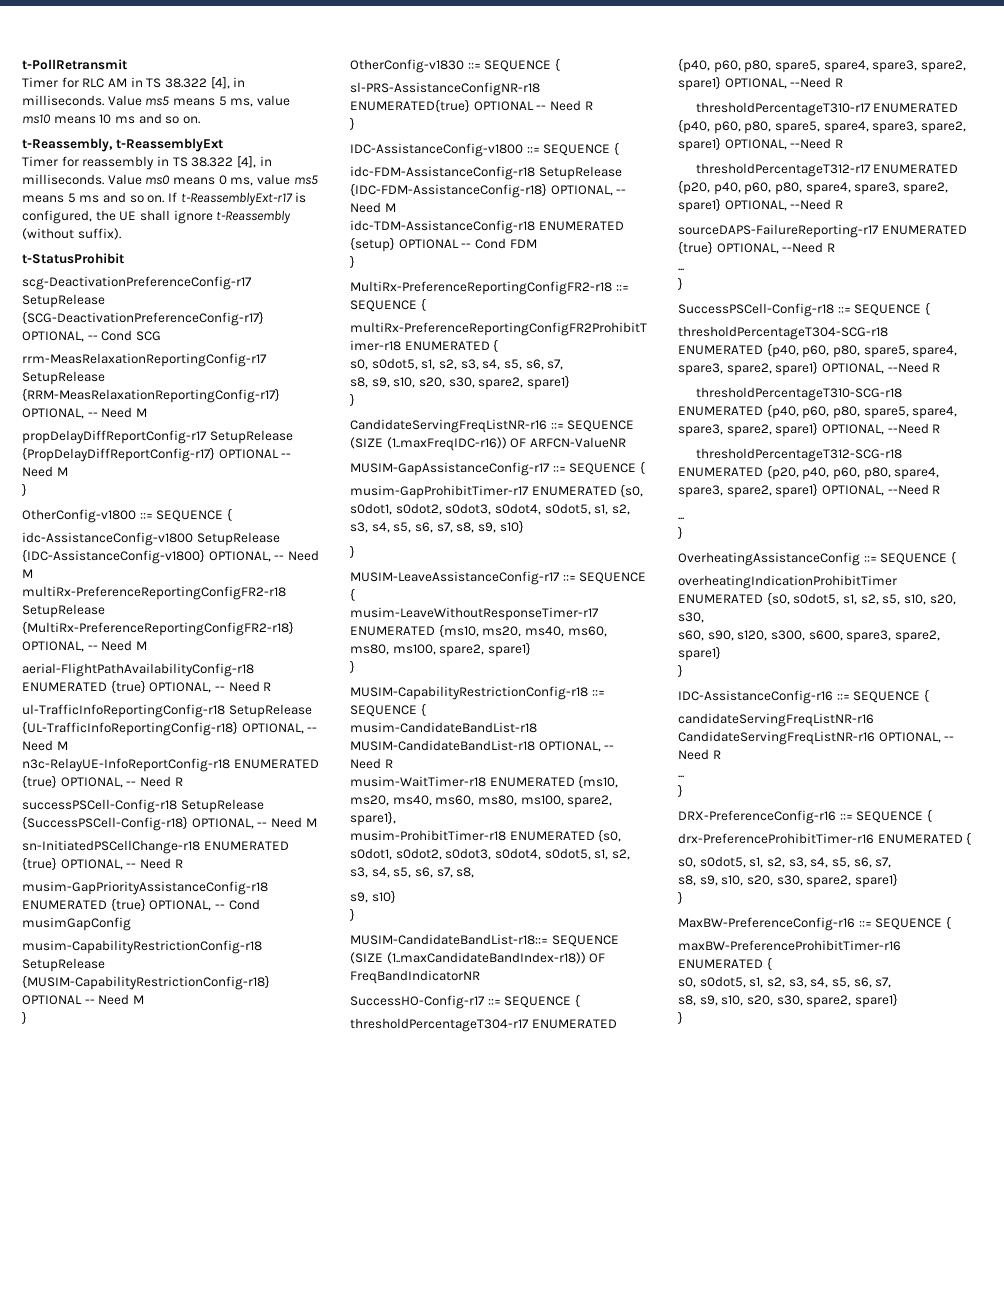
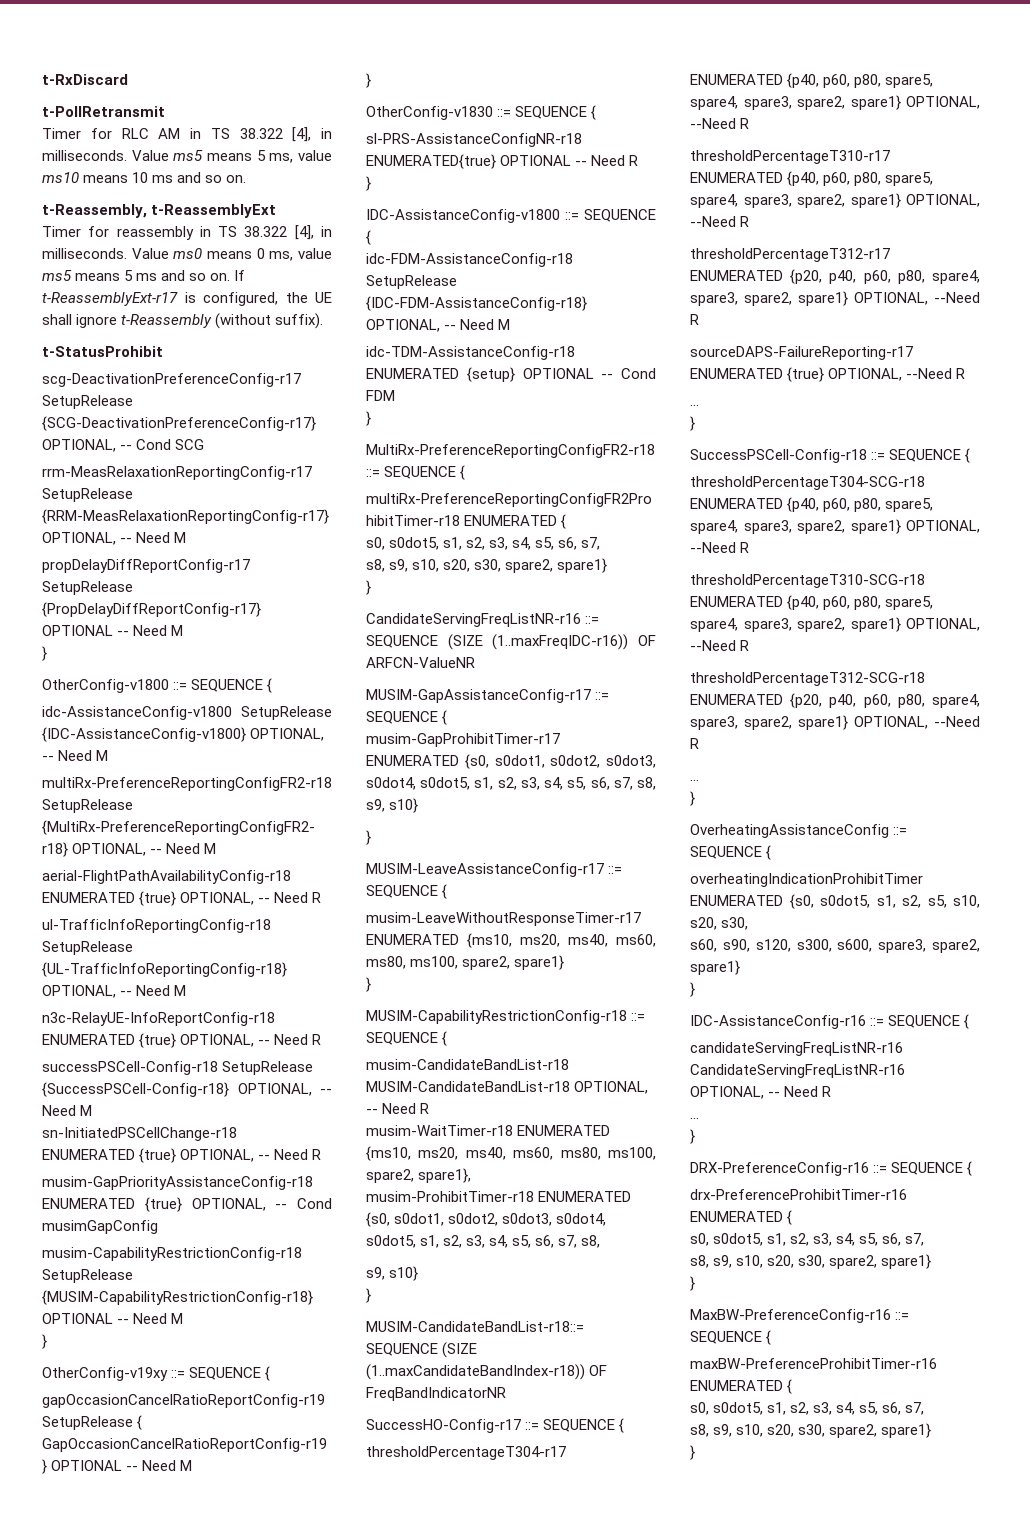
+ t-RxDiscard
+ OtherConfig-v19xy ::= SEQUENCE {
+ gapOccasionCancelRatioReportConfig-r19 SetupRelease { GapOccasionCancelRatioReportConfig-r19 } OPTIONAL -- Need M
+ }

